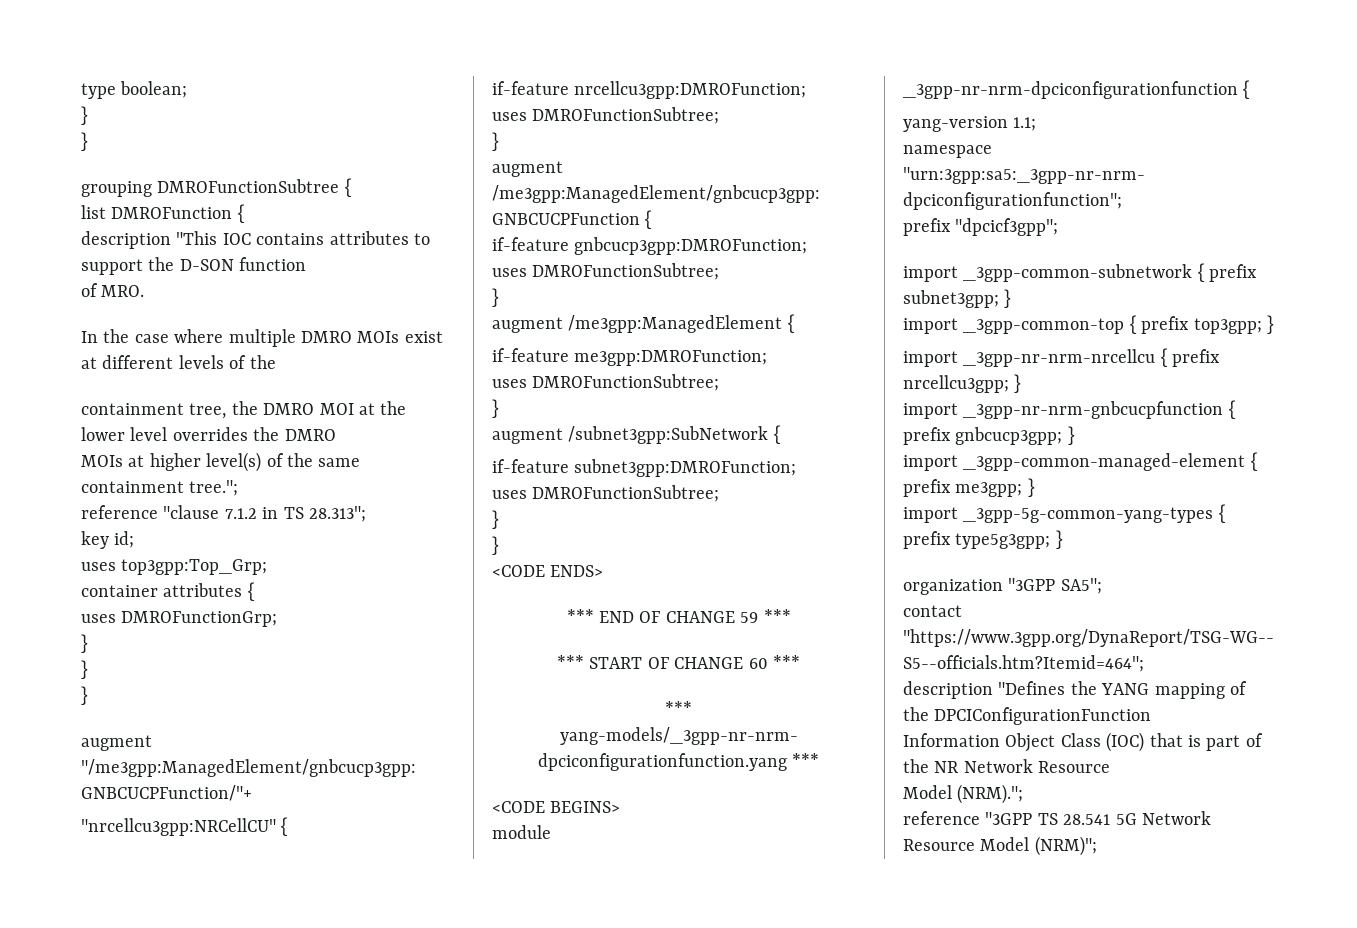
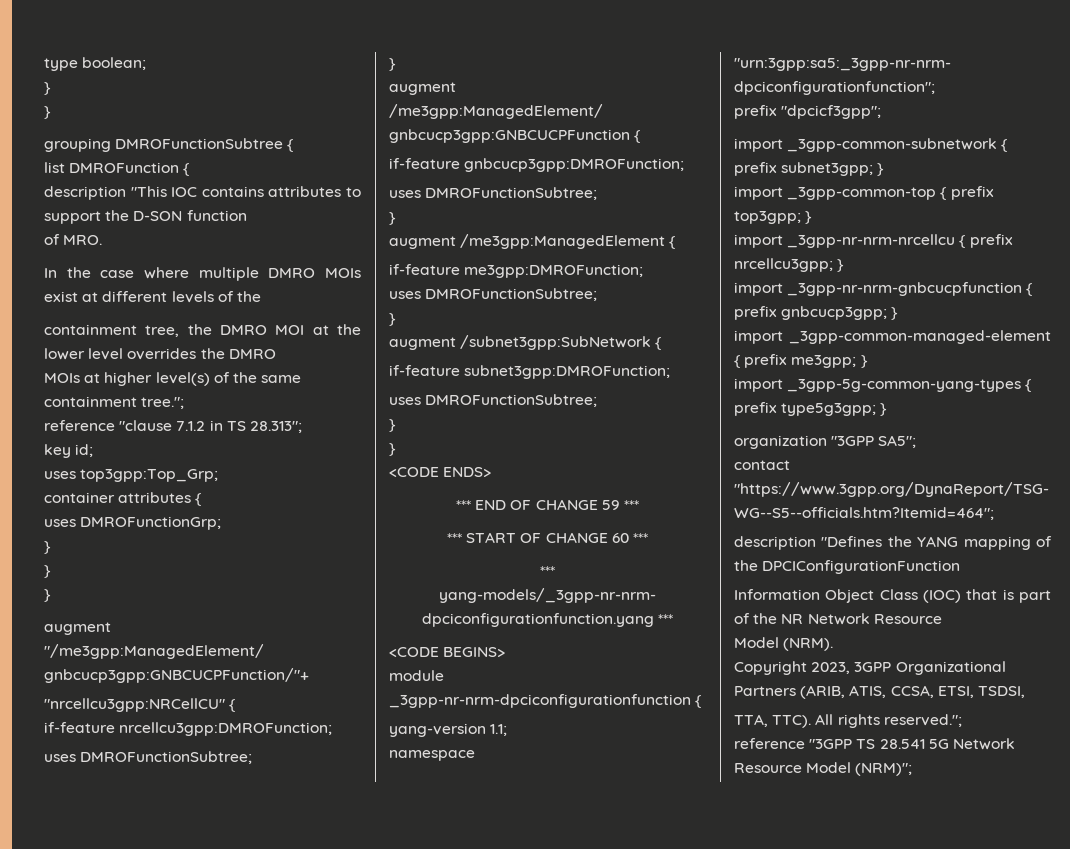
- Model (NRM).";
+ Model (NRM).
+ Copyright 2023, 3GPP Organizational Partners (ARIB, ATIS, CCSA, ETSI, TSDSI,
+ TTA, TTC). All rights reserved.";

